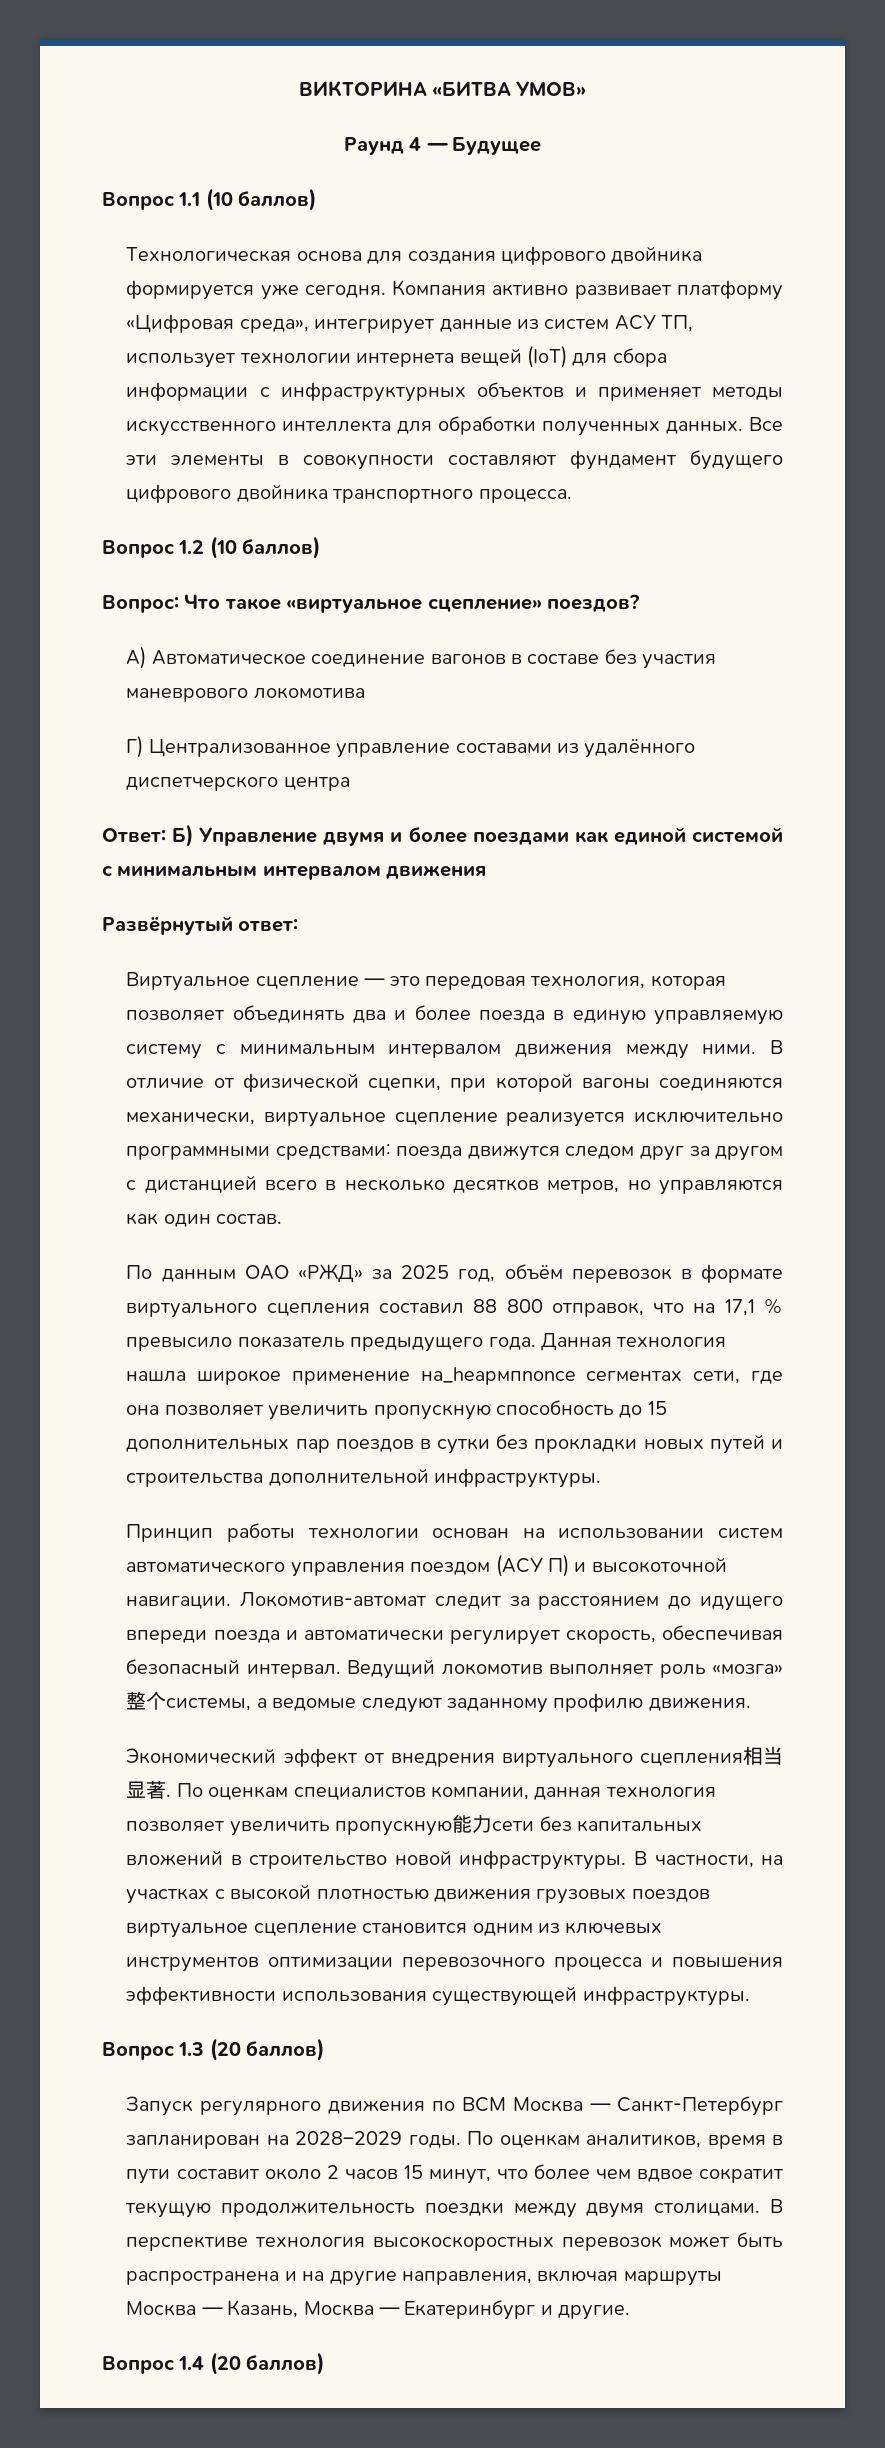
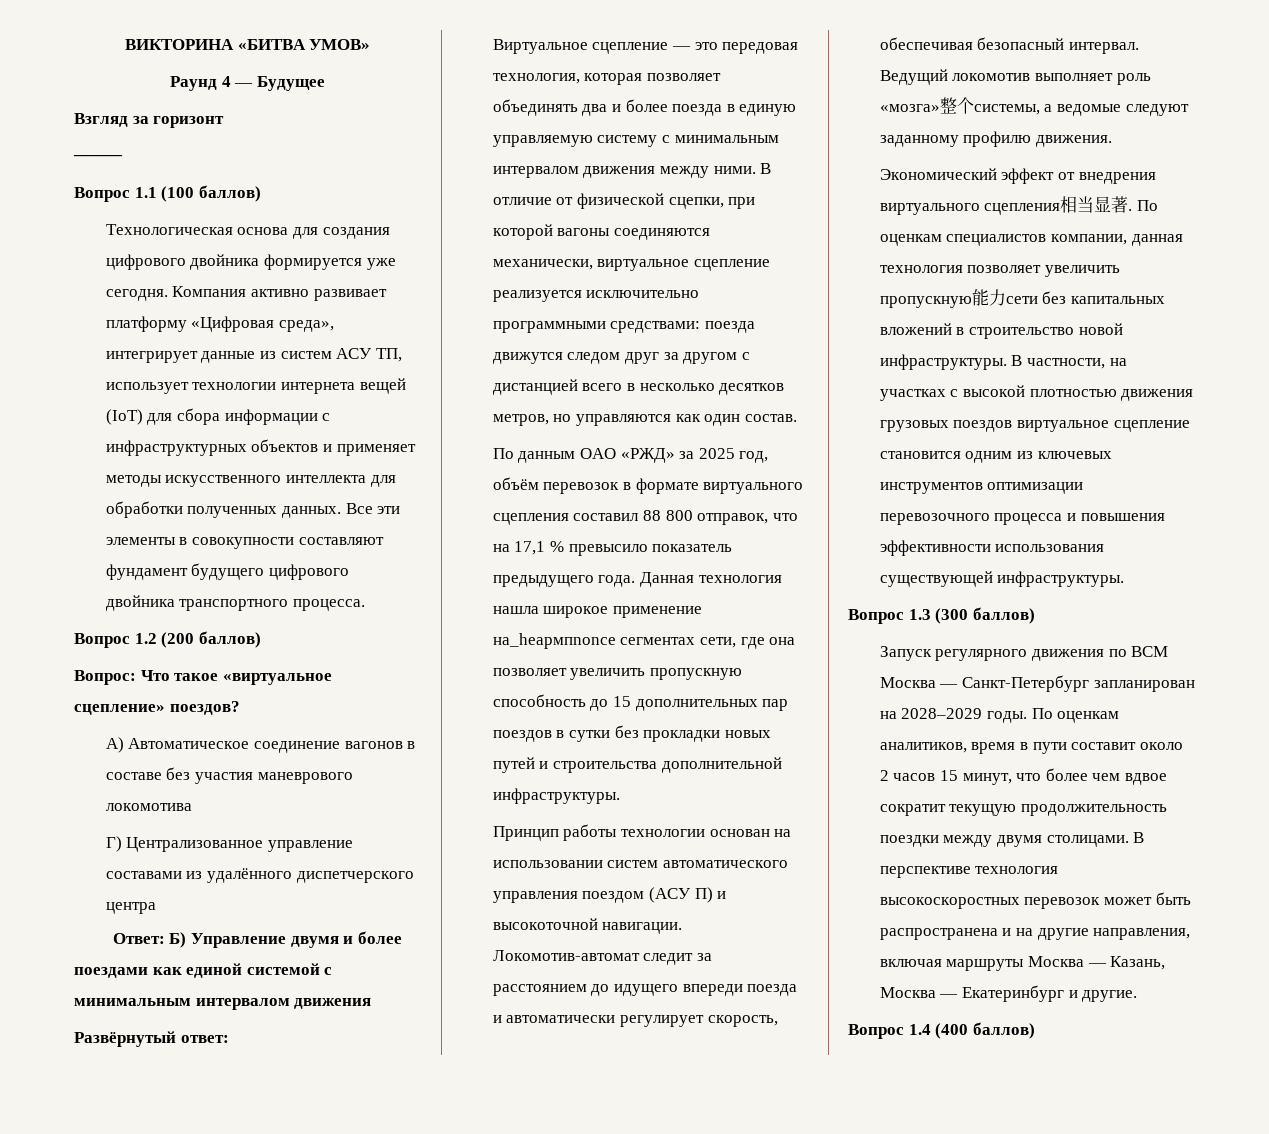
+ Взгляд за горизонт
+ ────
- Вопрос 1.1 (10 баллов)
+ Вопрос 1.1 (100 баллов)
- Вопрос 1.2 (10 баллов)
+ Вопрос 1.2 (200 баллов)
- Вопрос 1.3 (20 баллов)
+ Вопрос 1.3 (300 баллов)
- Вопрос 1.4 (20 баллов)
+ Вопрос 1.4 (400 баллов)

